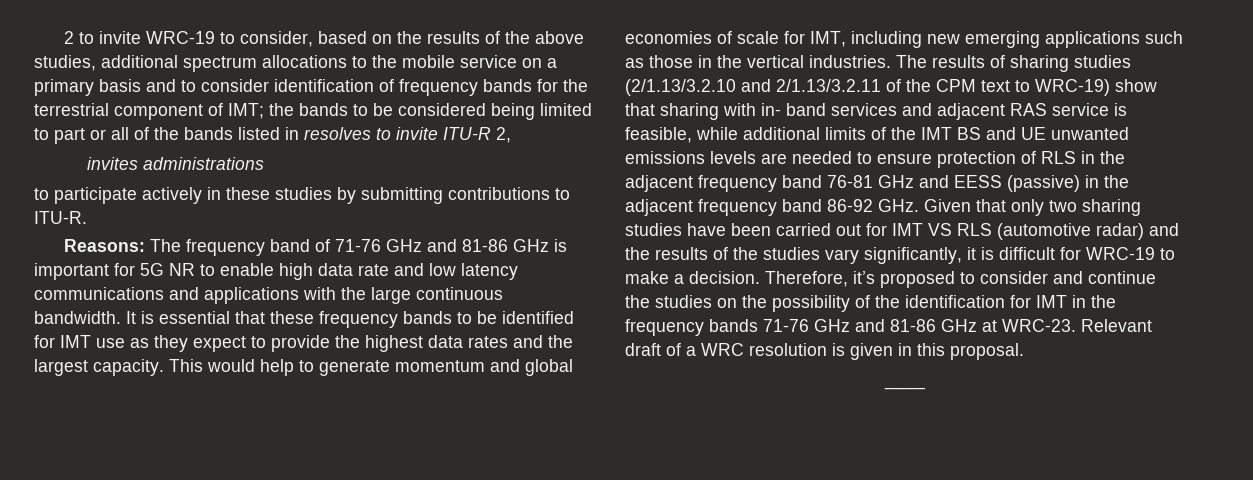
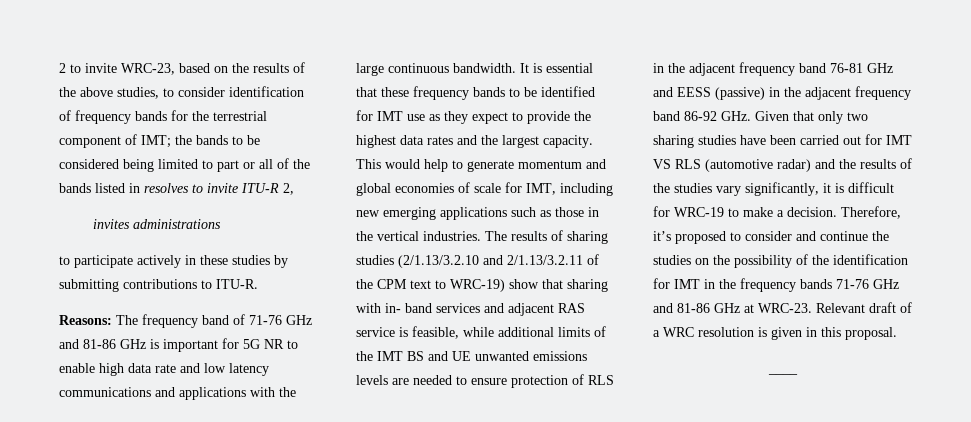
- 2 to invite WRC-19 to consider, based on the results of the above studies, additional spectrum allocations to the mobile service on a primary basis and to consider identification of frequency bands for the terrestrial component of IMT; the bands to be considered being limited to part or all of the bands listed in resolves to invite ITU-R 2,
+ 2 to invite WRC-23, based on the results of the above studies, to consider identification of frequency bands for the terrestrial component of IMT; the bands to be considered being limited to part or all of the bands listed in resolves to invite ITU-R 2,

